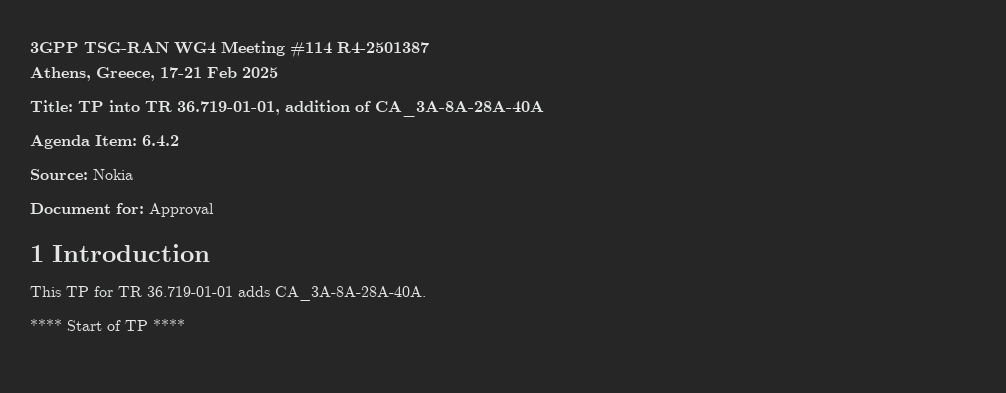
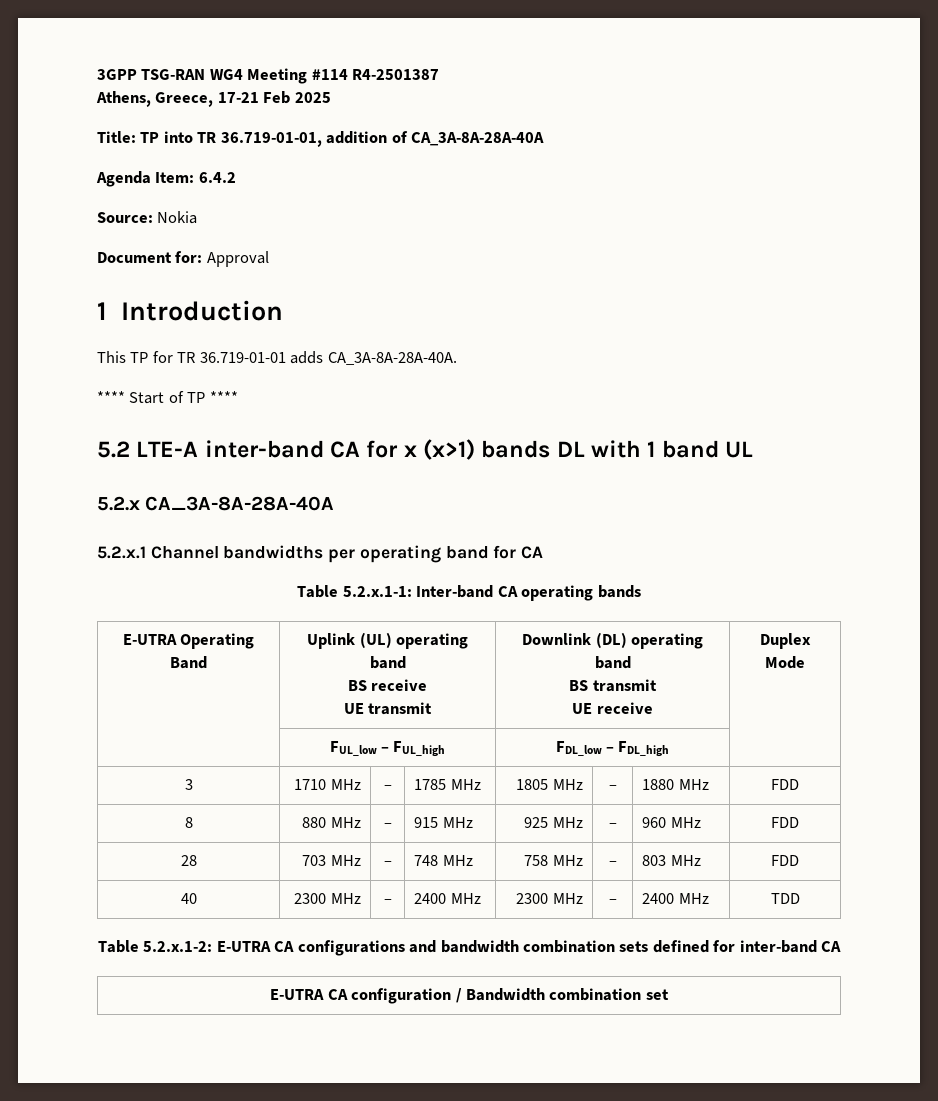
+ 5.2 LTE-A inter-band CA for x (x>1) bands DL with 1 band UL
+ 5.2.x CA_3A-8A-28A-40A
+ 5.2.x.1 Channel bandwidths per operating band for CA
+ Table 5.2.x.1-1: Inter-band CA operating bands
+ E-UTRA Operating Band | Uplink (UL) operating band
+ BS receive
+ UE transmit | Downlink (DL) operating band
+ BS transmit
+ UE receive | Duplex Mode
+ | FUL_low – FUL_high | FDL_low – FDL_high |
+ 3 | 1710 MHz | – | 1785 MHz | 1805 MHz | – | 1880 MHz | FDD
+ 8 | 880 MHz | – | 915 MHz | 925 MHz | – | 960 MHz | FDD
+ 28 | 703 MHz | – | 748 MHz | 758 MHz | – | 803 MHz | FDD
+ 40 | 2300 MHz | – | 2400 MHz | 2300 MHz | – | 2400 MHz | TDD
+ Table 5.2.x.1-2: E-UTRA CA configurations and bandwidth combination sets defined for inter-band CA
+ E-UTRA CA configuration / Bandwidth combination set

